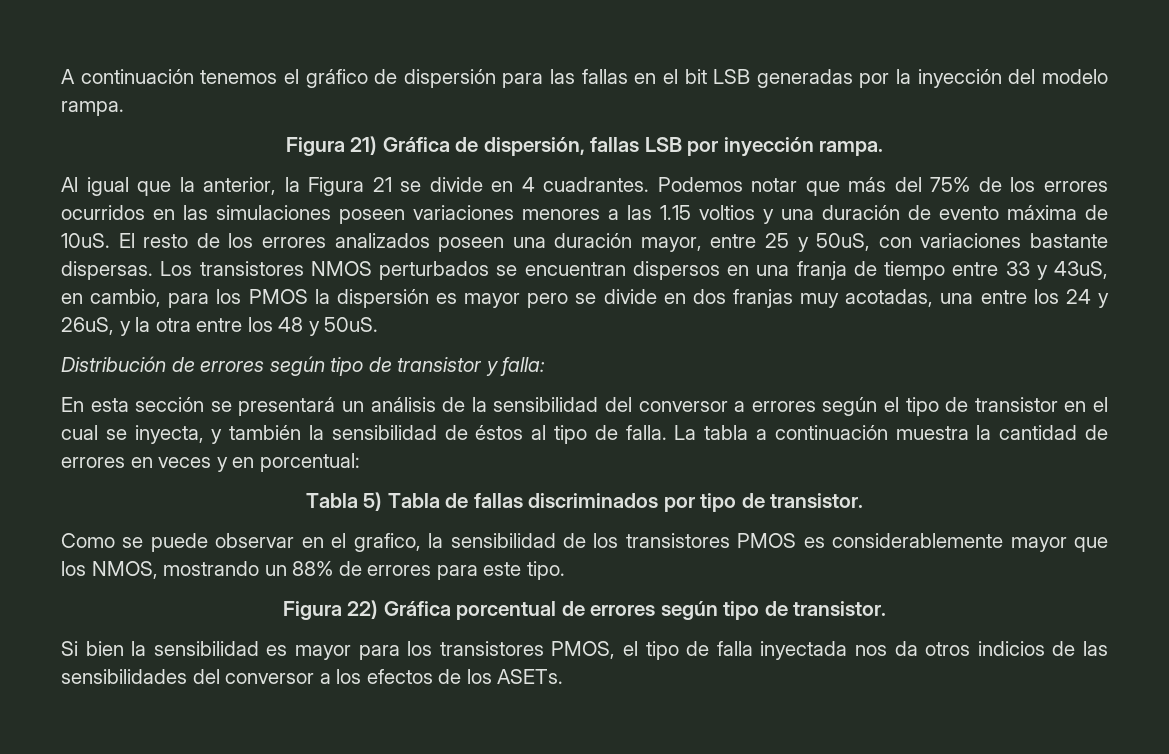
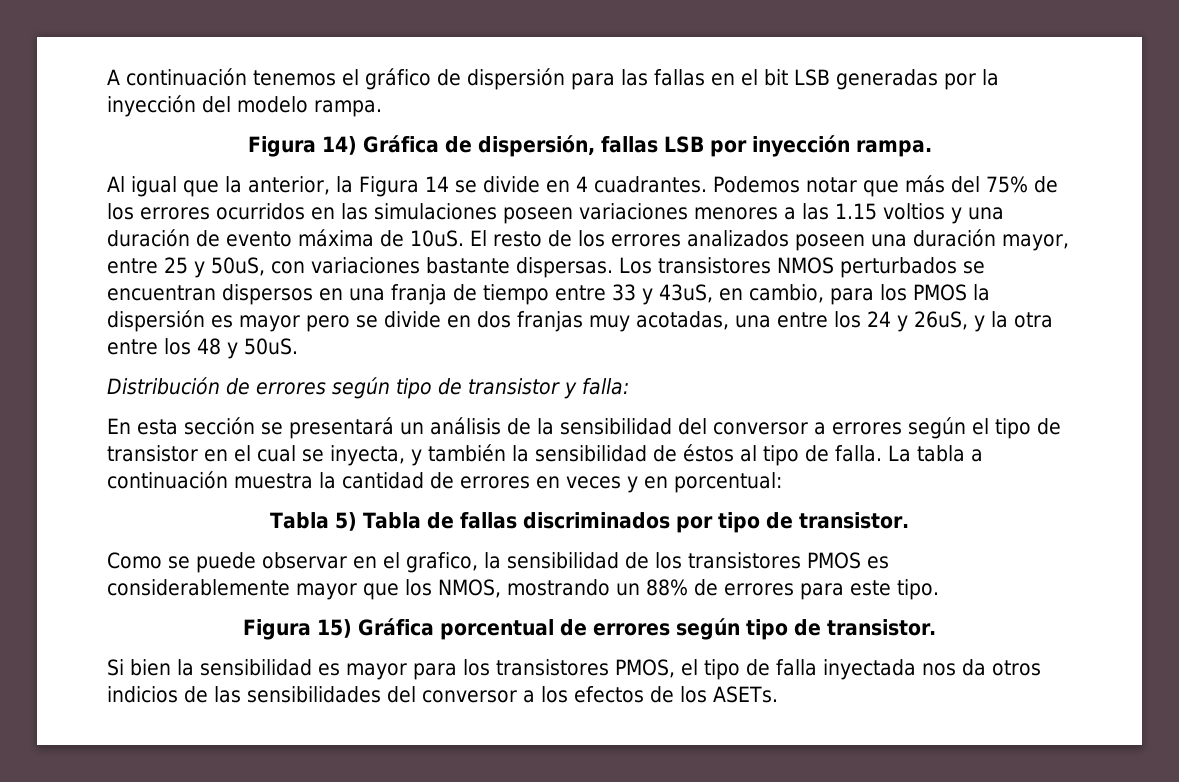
- Figura 21) Gráfica de dispersión, fallas LSB por inyección rampa.
+ Figura 14) Gráfica de dispersión, fallas LSB por inyección rampa.
- Al igual que la anterior, la Figura 21 se divide en 4 cuadrantes.
+ Al igual que la anterior, la Figura 14 se divide en 4 cuadrantes.
- Figura 22) Gráfica porcentual de errores según tipo de transistor.
+ Figura 15) Gráfica porcentual de errores según tipo de transistor.

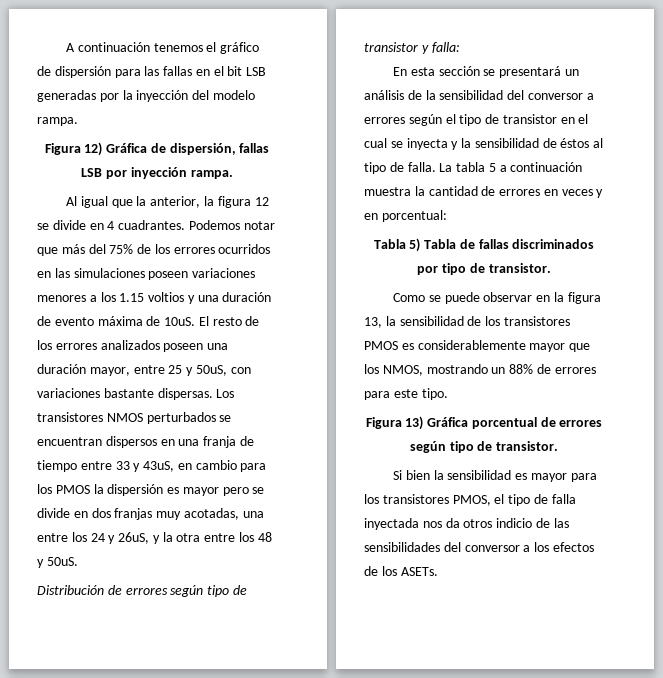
- Figura 14) Gráfica de dispersión, fallas LSB por inyección rampa.
+ Figura 12) Gráfica de dispersión, fallas LSB por inyección rampa.
- Al igual que la anterior, la Figura 14 se divide en 4 cuadrantes.
+ Al igual que la anterior, la figura 12 se divide en 4 cuadrantes.
- Podemos notar que más del 75% de los errores ocurridos en las simulaciones poseen variaciones menores a las 1.15 voltios y una duración de evento máxima de 10uS.
+ Podemos notar que más del 75% de los errores ocurridos en las simulaciones poseen variaciones menores a los 1.15 voltios y una duración de evento máxima de 10uS.
- Los transistores NMOS perturbados se encuentran dispersos en una franja de tiempo entre 33 y 43uS, en cambio, para los PMOS la dispersión es mayor pero se divide en dos franjas muy acotadas, una entre los 24 y 26uS, y la otra entre los 48 y 50uS.
+ Los transistores NMOS perturbados se encuentran dispersos en una franja de tiempo entre 33 y 43uS, en cambio para los PMOS la dispersión es mayor pero se divide en dos franjas muy acotadas, una entre los 24 y 26uS, y la otra entre los 48 y 50uS.
- En esta sección se presentará un análisis de la sensibilidad del conversor a errores según el tipo de transistor en el cual se inyecta, y también la sensibilidad de éstos al tipo de falla.
+ En esta sección se presentará un análisis de la sensibilidad del conversor a errores según el tipo de transistor en el cual se inyecta y la sensibilidad de éstos al tipo de falla.
- La tabla a continuación muestra la cantidad de errores en veces y en porcentual:
+ La tabla 5 a continuación muestra la cantidad de errores en veces y en porcentual:
- Como se puede observar en el grafico, la sensibilidad de los transistores PMOS es considerablemente mayor que los NMOS, mostrando un 88% de errores para este tipo.
+ Como se puede observar en la figura 13, la sensibilidad de los transistores PMOS es considerablemente mayor que los NMOS, mostrando un 88% de errores para este tipo.
- Figura 15) Gráfica porcentual de errores según tipo de transistor.
+ Figura 13) Gráfica porcentual de errores según tipo de transistor.
- Si bien la sensibilidad es mayor para los transistores PMOS, el tipo de falla inyectada nos da otros indicios de las sensibilidades del conversor a los efectos de los ASETs.
+ Si bien la sensibilidad es mayor para los transistores PMOS, el tipo de falla inyectada nos da otros indicio de las sensibilidades del conversor a los efectos de los ASETs.

